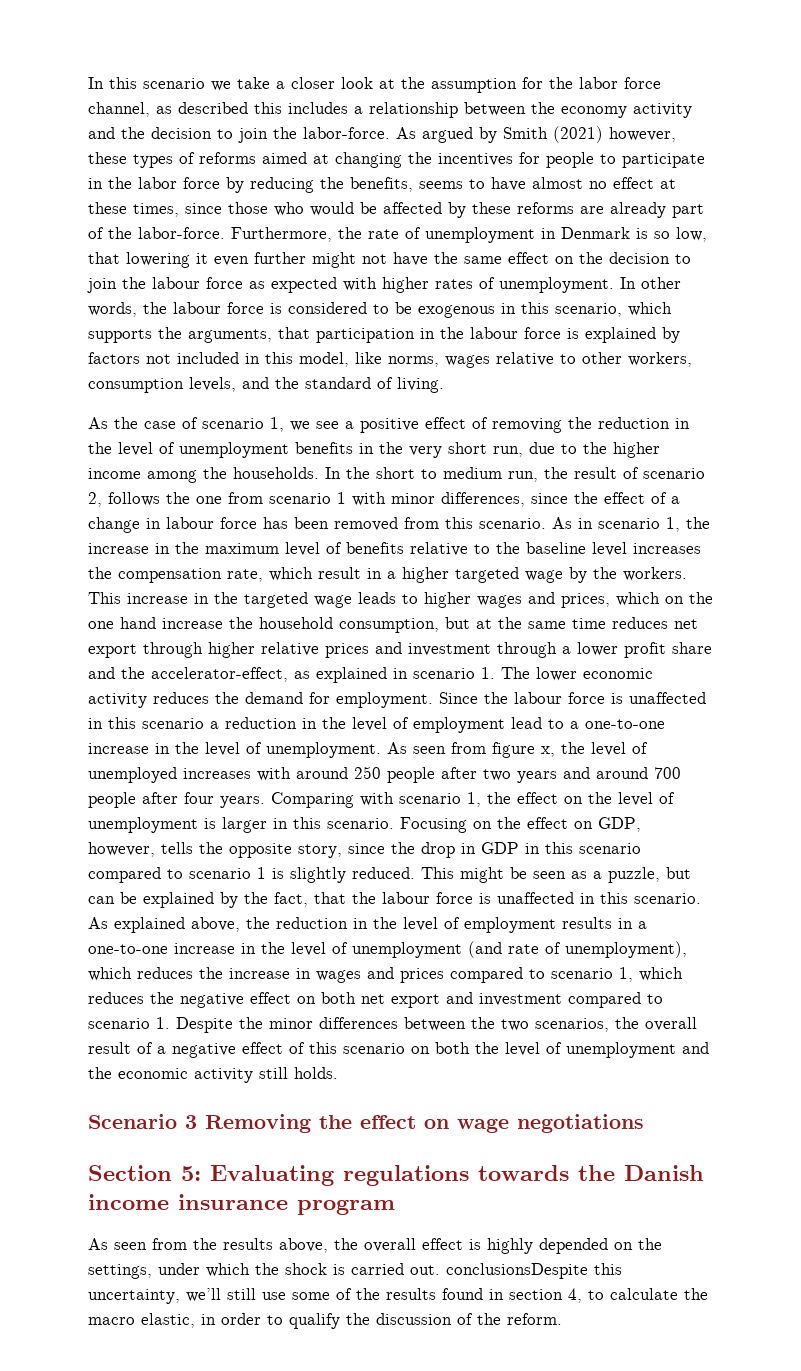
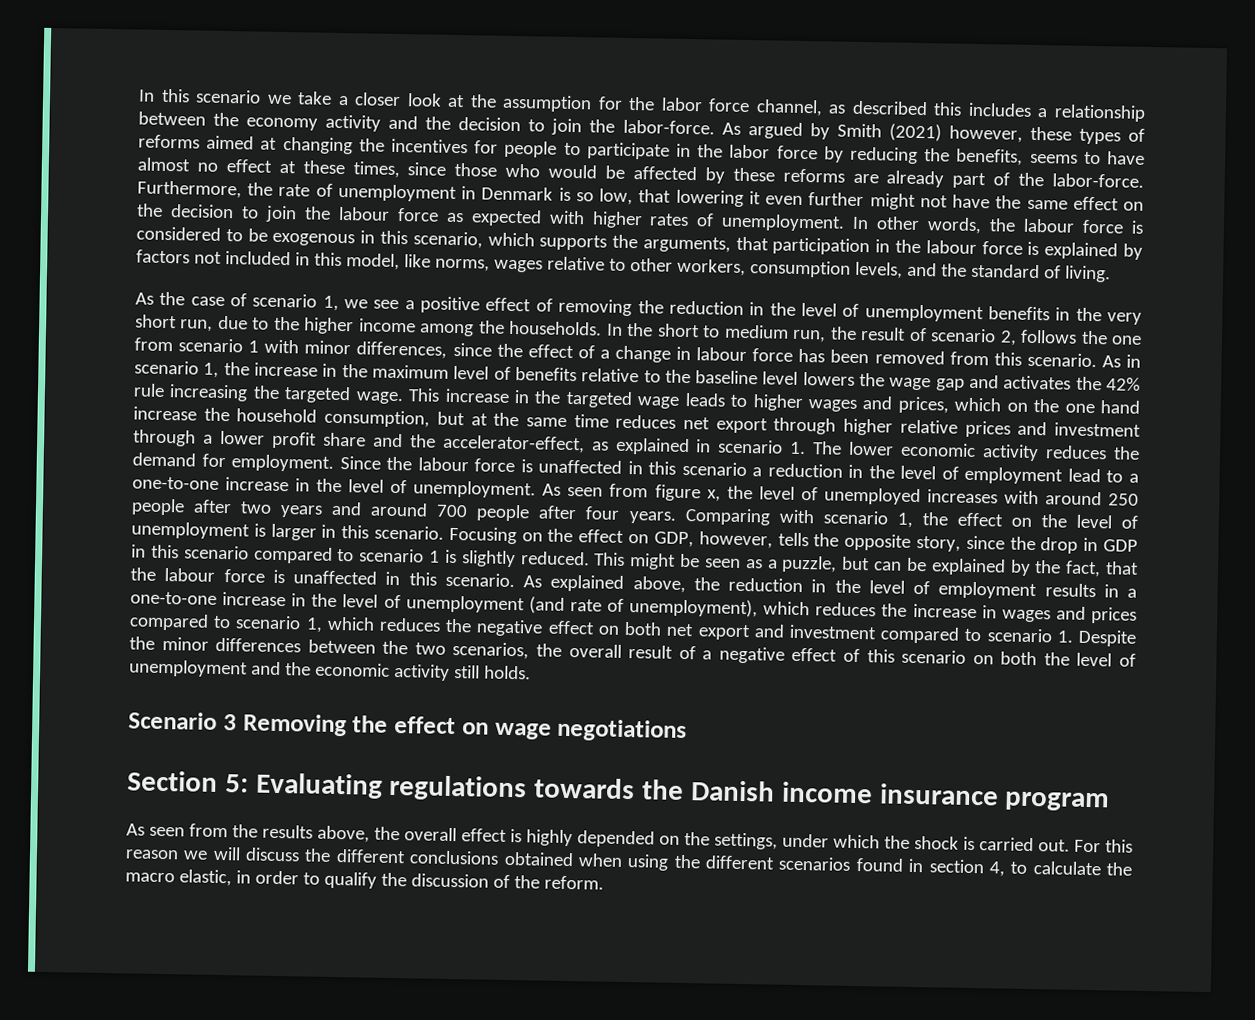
- As in scenario 1, the increase in the maximum level of benefits relative to the baseline level increases the compensation rate, which result in a higher targeted wage by the workers.
+ As in scenario 1, the increase in the maximum level of benefits relative to the baseline level lowers the wage gap and activates the 42% rule increasing the targeted wage.
- As seen from the results above, the overall effect is highly depended on the settings, under which the shock is carried out. conclusionsDespite this uncertainty, we’ll still use some of the results found in section 4, to calculate the macro elastic, in order to qualify the discussion of the reform.
+ As seen from the results above, the overall effect is highly depended on the settings, under which the shock is carried out. For this reason we will discuss the different conclusions obtained when using the different scenarios found in section 4, to calculate the macro elastic, in order to qualify the discussion of the reform.

